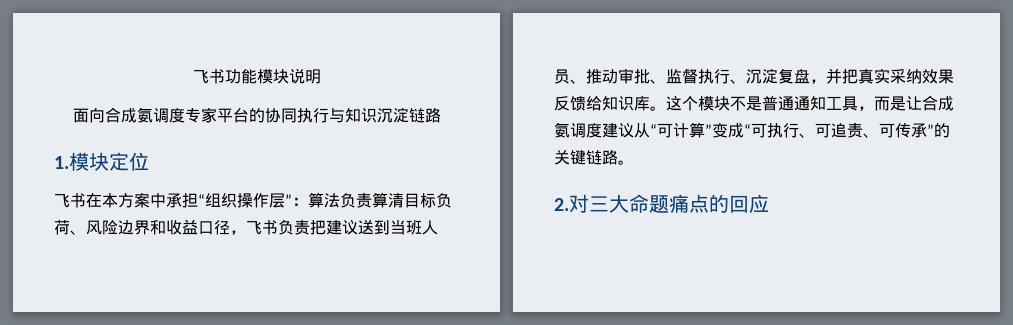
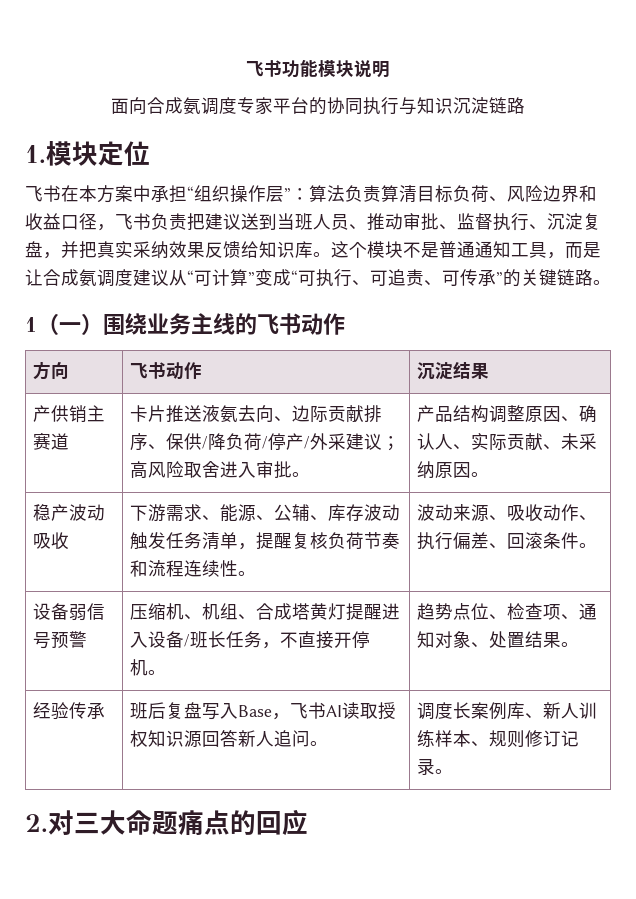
+ 1（一）围绕业务主线的飞书动作
+ 方向 | 飞书动作 | 沉淀结果
+ 产供销主赛道 | 卡片推送液氨去向、边际贡献排序、保供/降负荷/停产/外采建议；高风险取舍进入审批。 | 产品结构调整原因、确认人、实际贡献、未采纳原因。
+ 稳产波动吸收 | 下游需求、能源、公辅、库存波动触发任务清单，提醒复核负荷节奏和流程连续性。 | 波动来源、吸收动作、执行偏差、回滚条件。
+ 设备弱信号预警 | 压缩机、机组、合成塔黄灯提醒进入设备/班长任务，不直接开停机。 | 趋势点位、检查项、通知对象、处置结果。
+ 经验传承 | 班后复盘写入Base，飞书AI读取授权知识源回答新人追问。 | 调度长案例库、新人训练样本、规则修订记录。

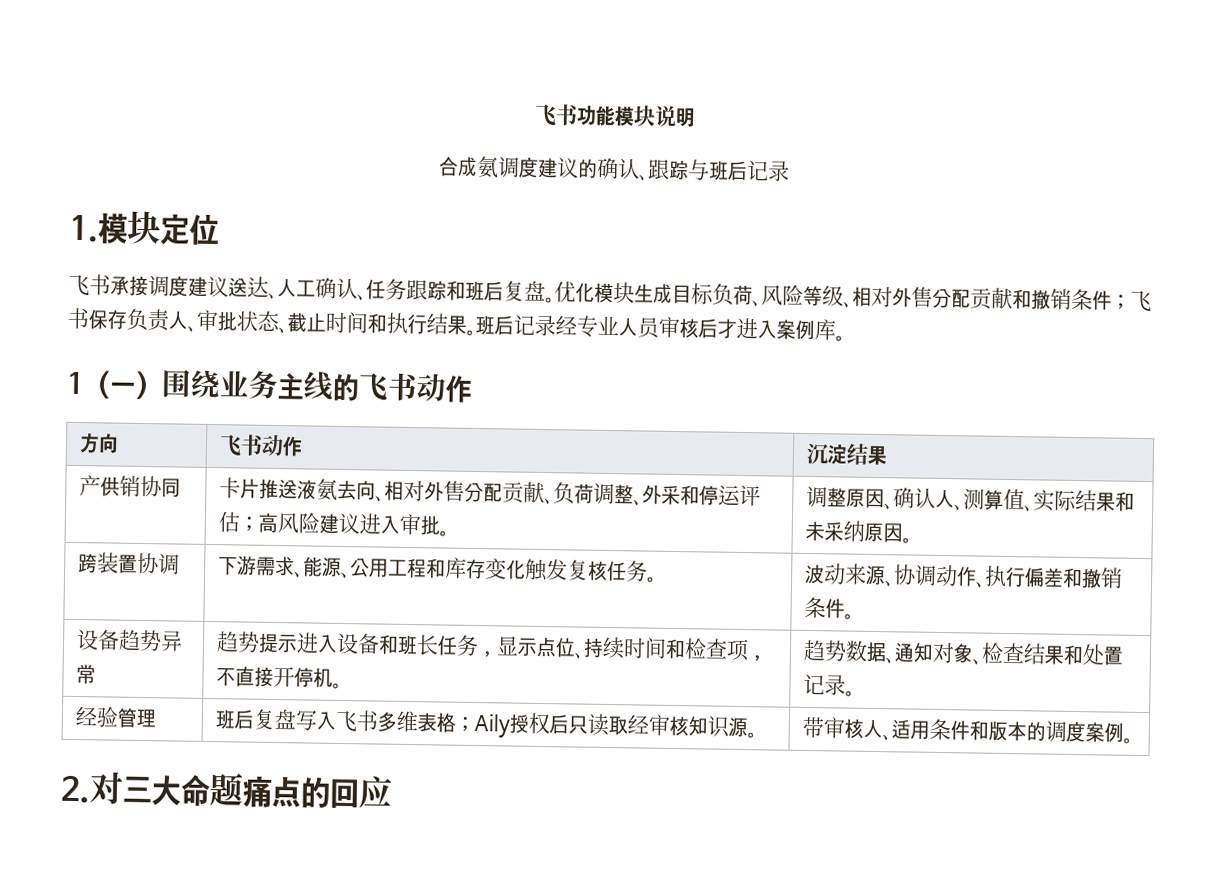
- 面向合成氨调度专家平台的协同执行与知识沉淀链路
+ 合成氨调度建议的确认、跟踪与班后记录
  1.模块定位
- 飞书在本方案中承担“组织操作层”：算法负责算清目标负荷、风险边界和收益口径，飞书负责把建议送到当班人员、推动审批、监督执行、沉淀复盘，并把真实采纳效果反馈给知识库。这个模块不是普通通知工具，而是让合成氨调度建议从“可计算”变成“可执行、可追责、可传承”的关键链路。
+ 飞书承接调度建议送达、人工确认、任务跟踪和班后复盘。优化模块生成目标负荷、风险等级、相对外售分配贡献和撤销条件；飞书保存负责人、审批状态、截止时间和执行结果。班后记录经专业人员审核后才进入案例库。
- 产供销主赛道 | 卡片推送液氨去向、边际贡献排序、保供/降负荷/停产/外采建议；高风险取舍进入审批。 | 产品结构调整原因、确认人、实际贡献、未采纳原因。
+ 产供销协同 | 卡片推送液氨去向、相对外售分配贡献、负荷调整、外采和停运评估；高风险建议进入审批。 | 调整原因、确认人、测算值、实际结果和未采纳原因。
- 稳产波动吸收 | 下游需求、能源、公辅、库存波动触发任务清单，提醒复核负荷节奏和流程连续性。 | 波动来源、吸收动作、执行偏差、回滚条件。
+ 跨装置协调 | 下游需求、能源、公用工程和库存变化触发复核任务。 | 波动来源、协调动作、执行偏差和撤销条件。
- 设备弱信号预警 | 压缩机、机组、合成塔黄灯提醒进入设备/班长任务，不直接开停机。 | 趋势点位、检查项、通知对象、处置结果。
+ 设备趋势异常 | 趋势提示进入设备和班长任务，显示点位、持续时间和检查项，不直接开停机。 | 趋势数据、通知对象、检查结果和处置记录。
- 经验传承 | 班后复盘写入Base，飞书AI读取授权知识源回答新人追问。 | 调度长案例库、新人训练样本、规则修订记录。
+ 经验管理 | 班后复盘写入飞书多维表格；Aily授权后只读取经审核知识源。 | 带审核人、适用条件和版本的调度案例。

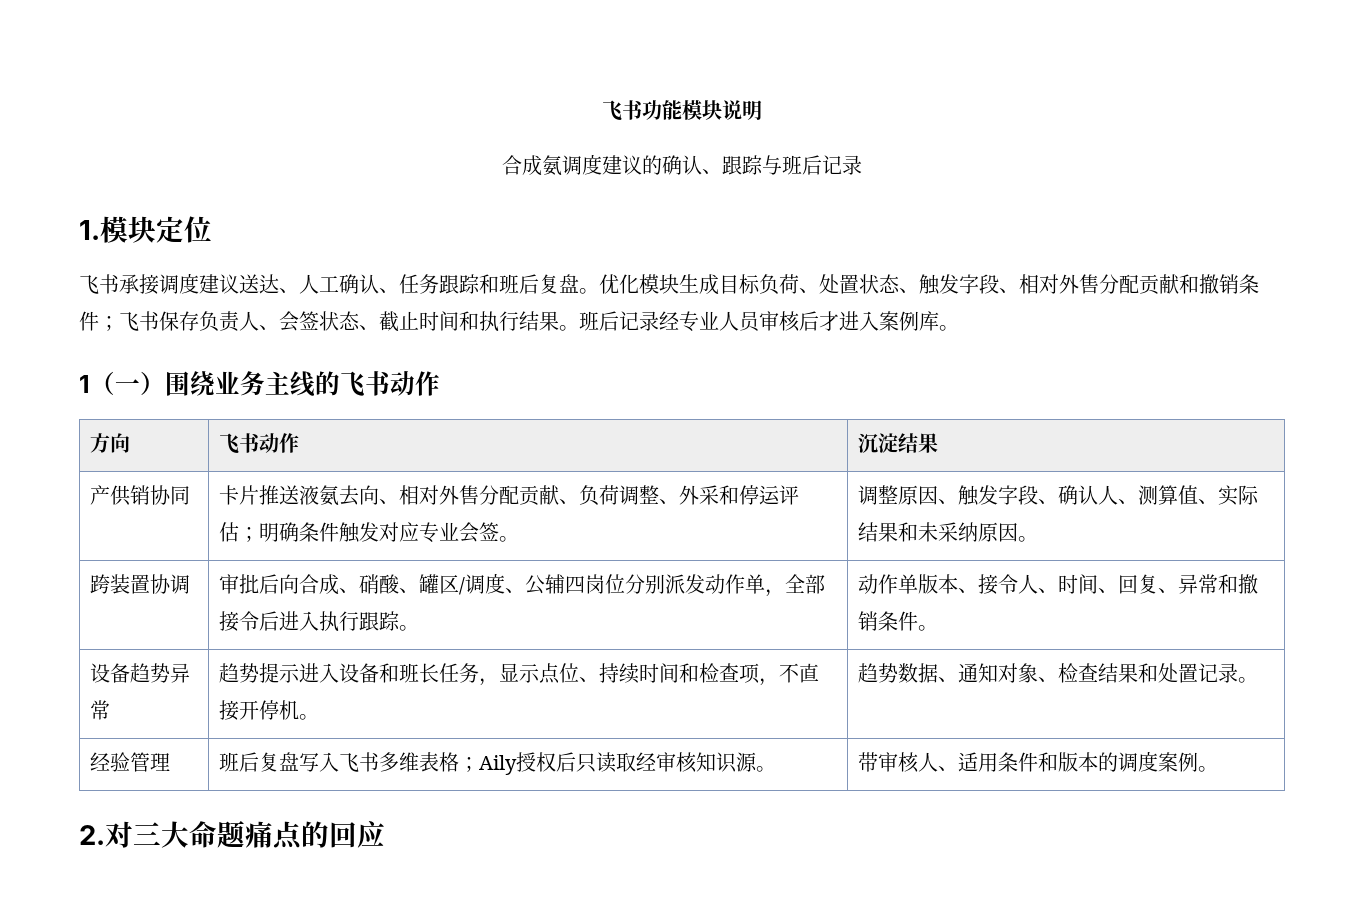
- 优化模块生成目标负荷、风险等级、相对外售分配贡献和撤销条件；飞书保存负责人、审批状态、截止时间和执行结果。
+ 优化模块生成目标负荷、处置状态、触发字段、相对外售分配贡献和撤销条件；飞书保存负责人、会签状态、截止时间和执行结果。
- 产供销协同 | 卡片推送液氨去向、相对外售分配贡献、负荷调整、外采和停运评估；高风险建议进入审批。 | 调整原因、确认人、测算值、实际结果和未采纳原因。
+ 产供销协同 | 卡片推送液氨去向、相对外售分配贡献、负荷调整、外采和停运评估；明确条件触发对应专业会签。 | 调整原因、触发字段、确认人、测算值、实际结果和未采纳原因。
- 跨装置协调 | 下游需求、能源、公用工程和库存变化触发复核任务。 | 波动来源、协调动作、执行偏差和撤销条件。
+ 跨装置协调 | 审批后向合成、硝酸、罐区/调度、公辅四岗位分别派发动作单，全部接令后进入执行跟踪。 | 动作单版本、接令人、时间、回复、异常和撤销条件。

